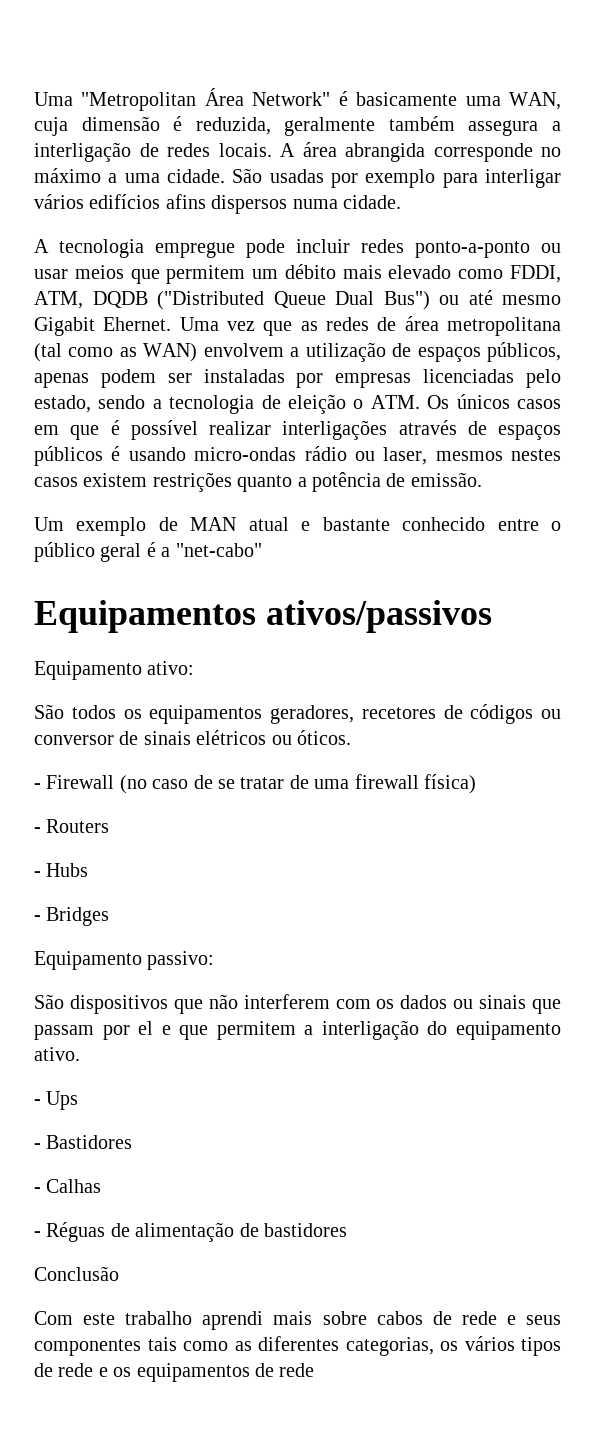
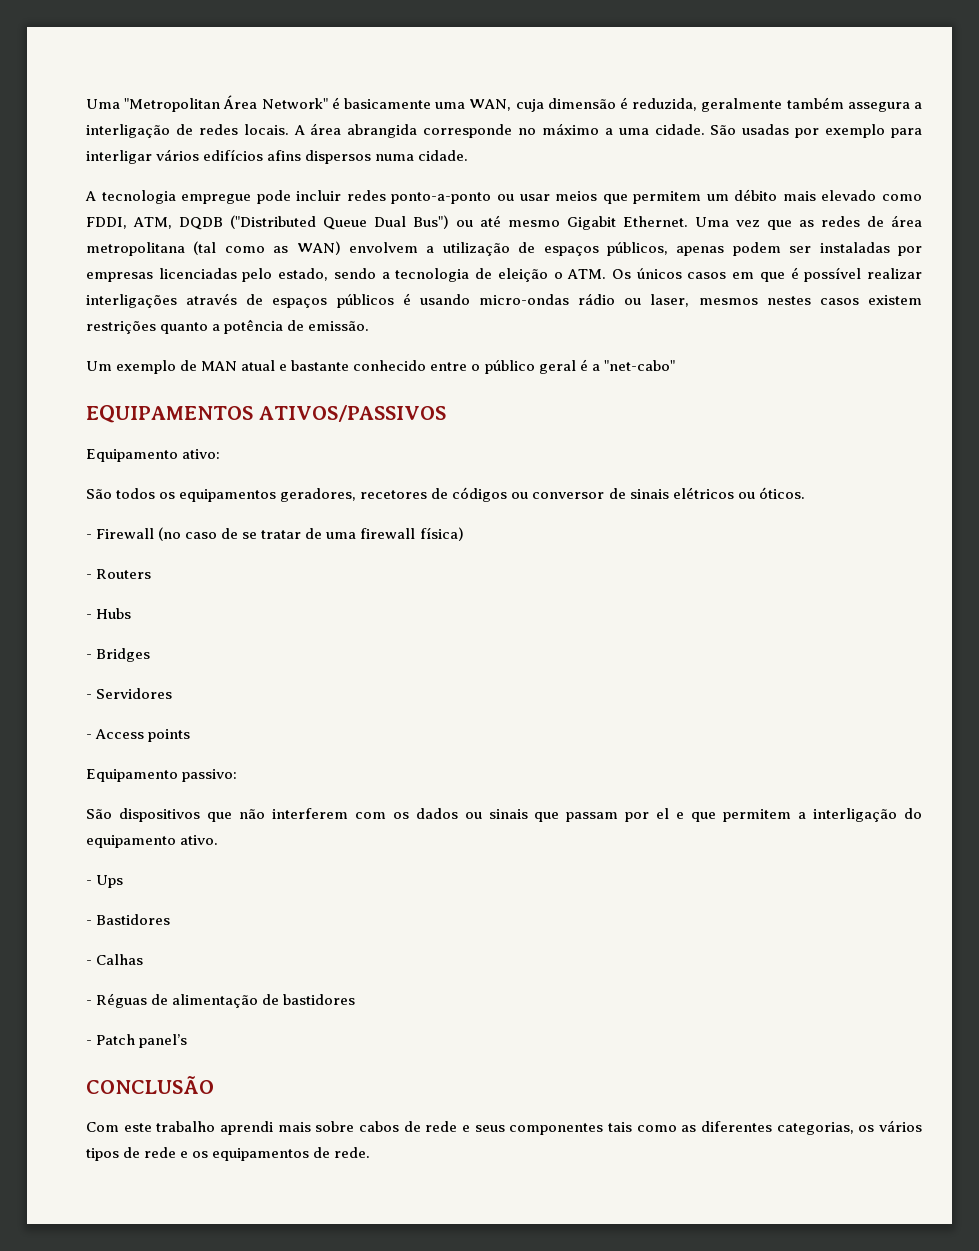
- A tecnologia empregue pode incluir redes ponto-a-ponto ou usar meios que permitem um débito mais elevado como FDDI, ATM, DQDB ("Distributed Queue Dual Bus") ou até mesmo Gigabit Ehernet.
+ A tecnologia empregue pode incluir redes ponto-a-ponto ou usar meios que permitem um débito mais elevado como FDDI, ATM, DQDB ("Distributed Queue Dual Bus") ou até mesmo Gigabit Ethernet.
- Equipamentos ativos/passivos
+ EQUIPAMENTOS ATIVOS/PASSIVOS
+ - Servidores
+ - Access points
- Conclusão
+ - Patch panel’s
+ CONCLUSÃO
- Com este trabalho aprendi mais sobre cabos de rede e seus componentes tais como as diferentes categorias, os vários tipos de rede e os equipamentos de rede
+ Com este trabalho aprendi mais sobre cabos de rede e seus componentes tais como as diferentes categorias, os vários tipos de rede e os equipamentos de rede.

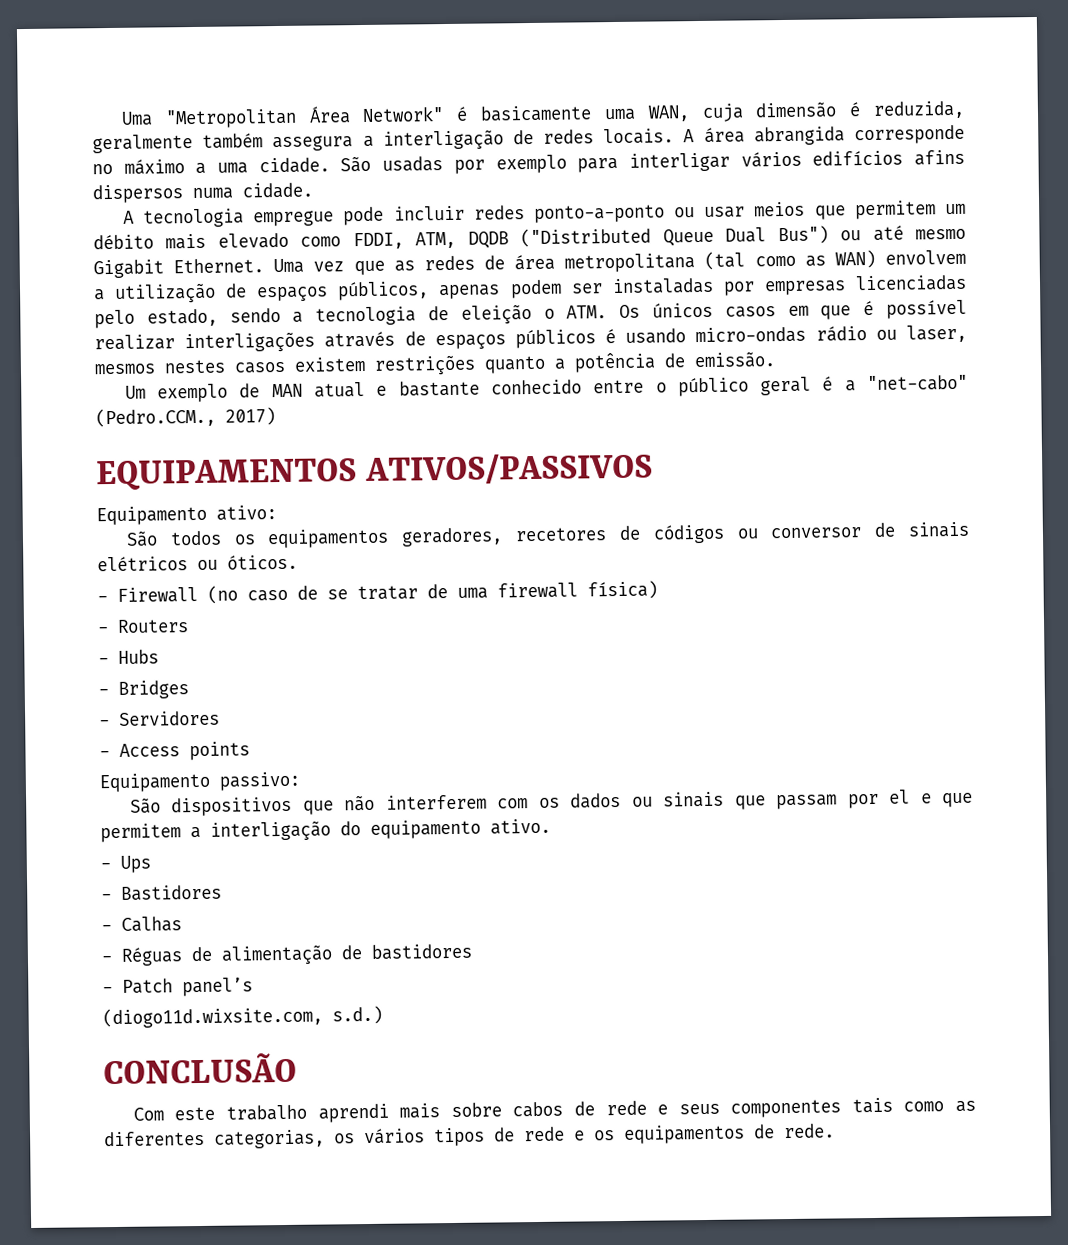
- Um exemplo de MAN atual e bastante conhecido entre o público geral é a "net-cabo"
+ Um exemplo de MAN atual e bastante conhecido entre o público geral é a "net-cabo" (Pedro.CCM., 2017)
+ (diogo11d.wixsite.com, s.d.)

